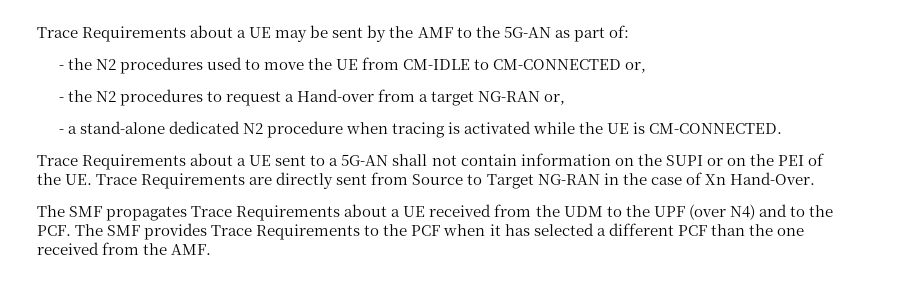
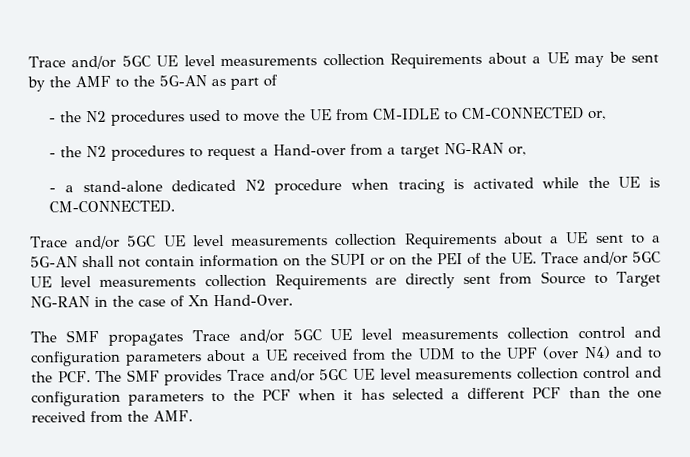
- Trace Requirements about a UE may be sent by the AMF to the 5G-AN as part of:
+ Trace and/or 5GC UE level measurements collection Requirements about a UE may be sent by the AMF to the 5G-AN as part of
- Trace Requirements about a UE sent to a 5G-AN shall not contain information on the SUPI or on the PEI of the UE. Trace Requirements are directly sent from Source to Target NG-RAN in the case of Xn Hand-Over.
+ Trace and/or 5GC UE level measurements collection Requirements about a UE sent to a 5G-AN shall not contain information on the SUPI or on the PEI of the UE. Trace and/or 5GC UE level measurements collection Requirements are directly sent from Source to Target NG-RAN in the case of Xn Hand-Over.
- The SMF propagates Trace Requirements about a UE received from the UDM to the UPF (over N4) and to the PCF. The SMF provides Trace Requirements to the PCF when it has selected a different PCF than the one received from the AMF.
+ The SMF propagates Trace and/or 5GC UE level measurements collection control and configuration parameters about a UE received from the UDM to the UPF (over N4) and to the PCF. The SMF provides Trace and/or 5GC UE level measurements collection control and configuration parameters to the PCF when it has selected a different PCF than the one received from the AMF.

